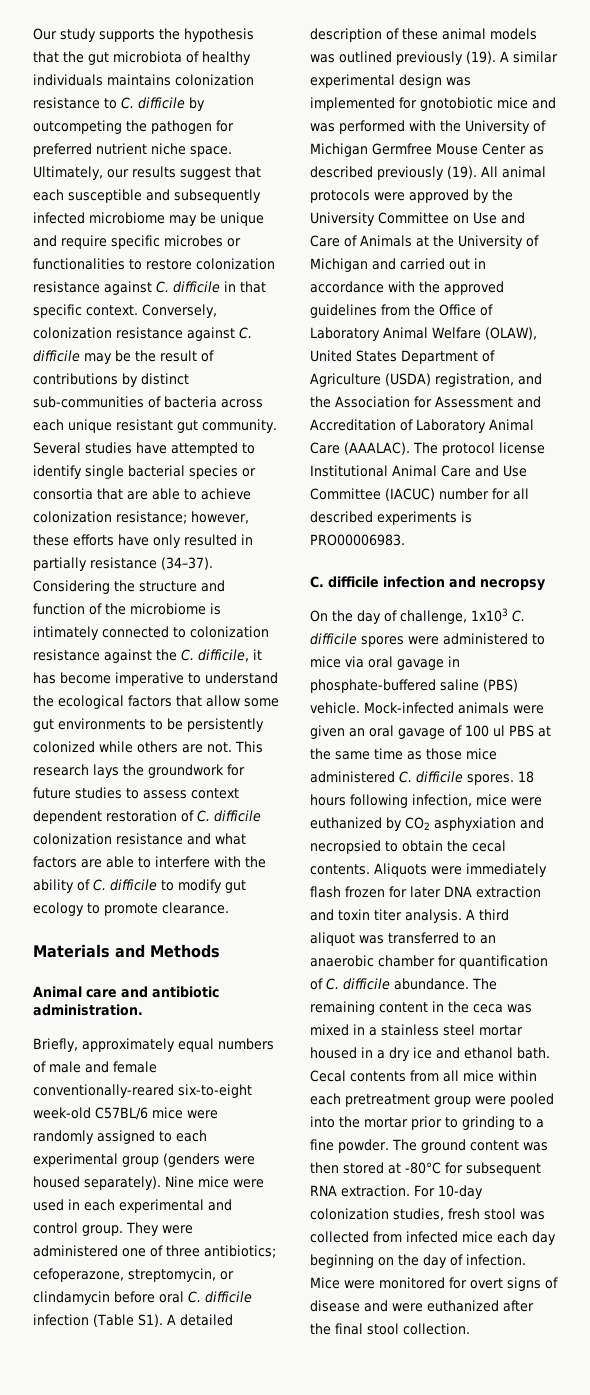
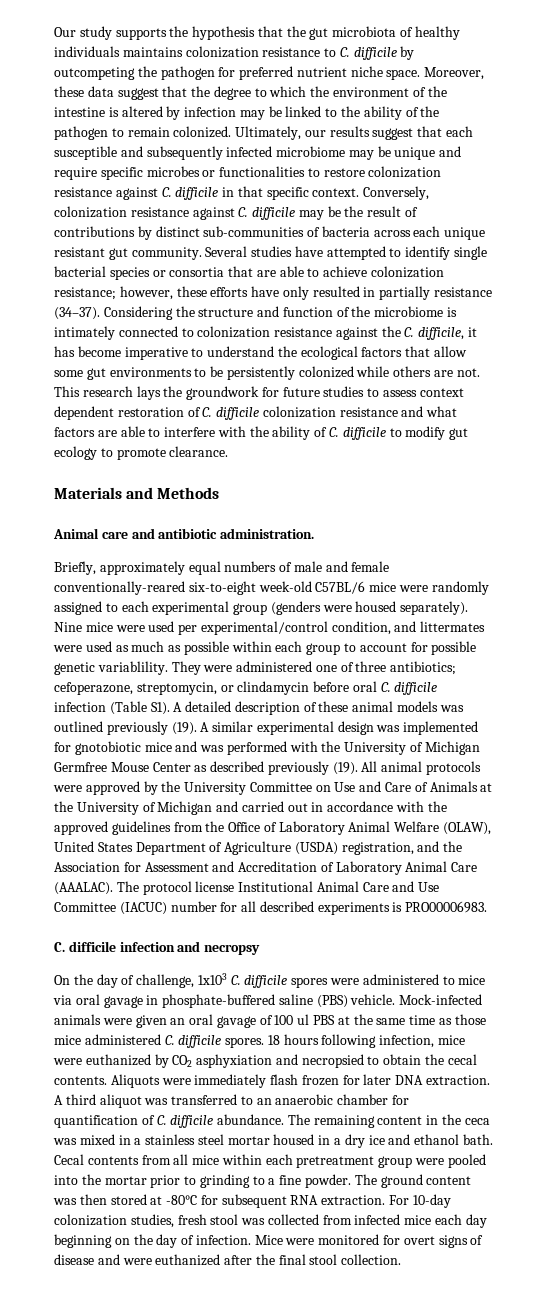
+ Moreover, these data suggest that the degree to which the environment of the intestine is altered by infection may be linked to the ability of the pathogen to remain colonized.
- Nine mice were used in each experimental and control group.
+ Nine mice were used per experimental/control condition, and littermates were used as much as possible within each group to account for possible genetic variablility.
- Aliquots were immediately flash frozen for later DNA extraction and toxin titer analysis.
+ Aliquots were immediately flash frozen for later DNA extraction.

